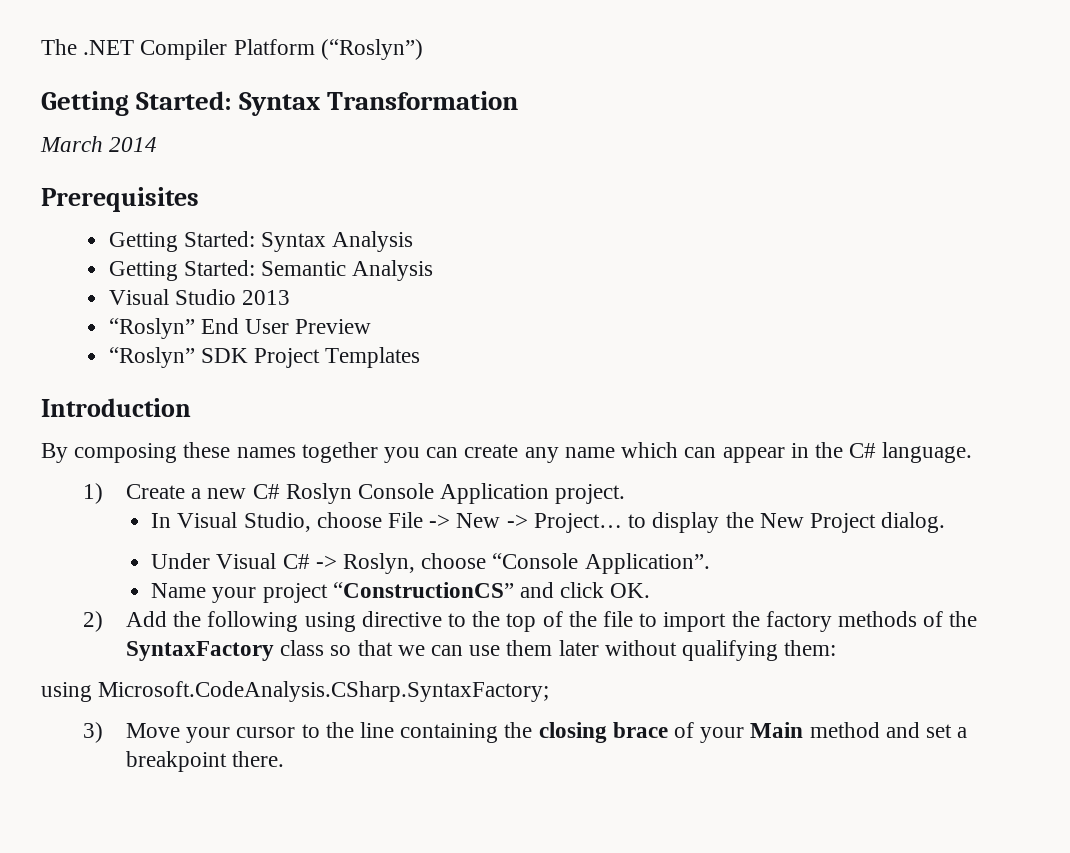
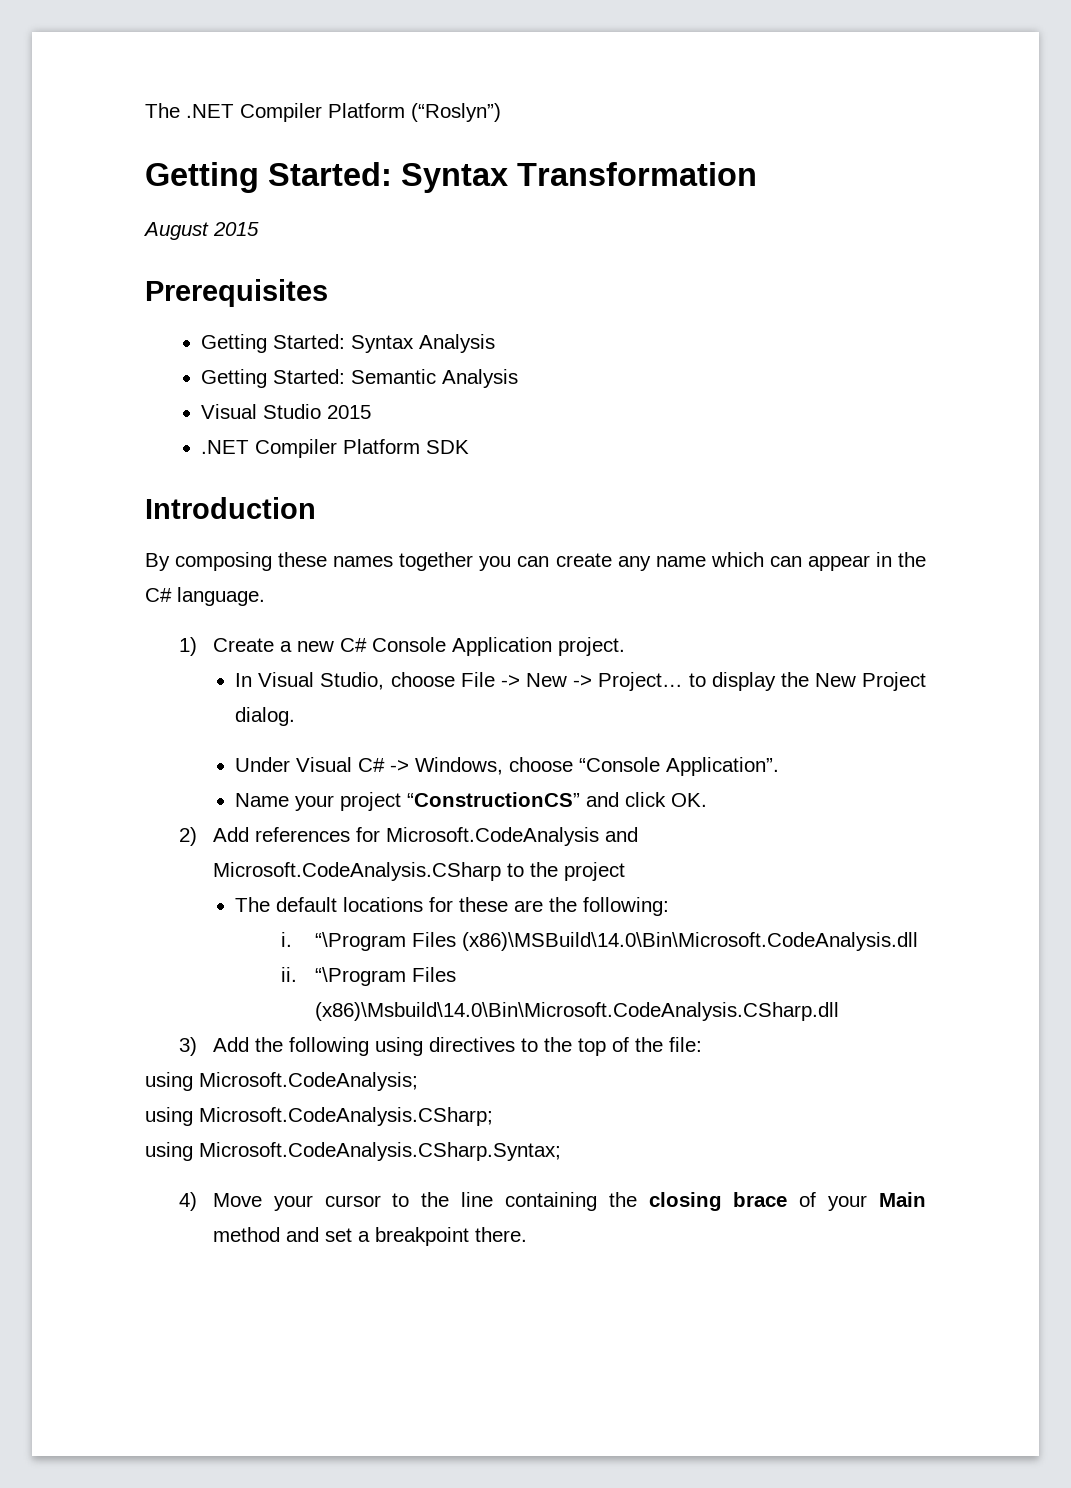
- March 2014
+ August 2015
- Visual Studio 2013
- “Roslyn” End User Preview
- “Roslyn” SDK Project Templates
+ Visual Studio 2015
+ .NET Compiler Platform SDK
- 1) Create a new C# Roslyn Console Application project.
+ 1) Create a new C# Console Application project.
- Under Visual C# -> Roslyn, choose “Console Application”.
+ Under Visual C# -> Windows, choose “Console Application”.
- 2) Add the following using directive to the top of the file to import the factory methods of the SyntaxFactory class so that we can use them later without qualifying them:
- using Microsoft.CodeAnalysis.CSharp.SyntaxFactory;
- 3) Move your cursor to the line containing the closing brace of your Main method and set a breakpoint there.
+ 2) Add references for Microsoft.CodeAnalysis and Microsoft.CodeAnalysis.CSharp to the project
+ The default locations for these are the following:
+ i. “\Program Files (x86)\MSBuild\14.0\Bin\Microsoft.CodeAnalysis.dll
+ ii. “\Program Files (x86)\Msbuild\14.0\Bin\Microsoft.CodeAnalysis.CSharp.dll
+ 3) Add the following using directives to the top of the file:
+ using Microsoft.CodeAnalysis;
+ using Microsoft.CodeAnalysis.CSharp;
+ using Microsoft.CodeAnalysis.CSharp.Syntax;
+ 4) Move your cursor to the line containing the closing brace of your Main method and set a breakpoint there.

